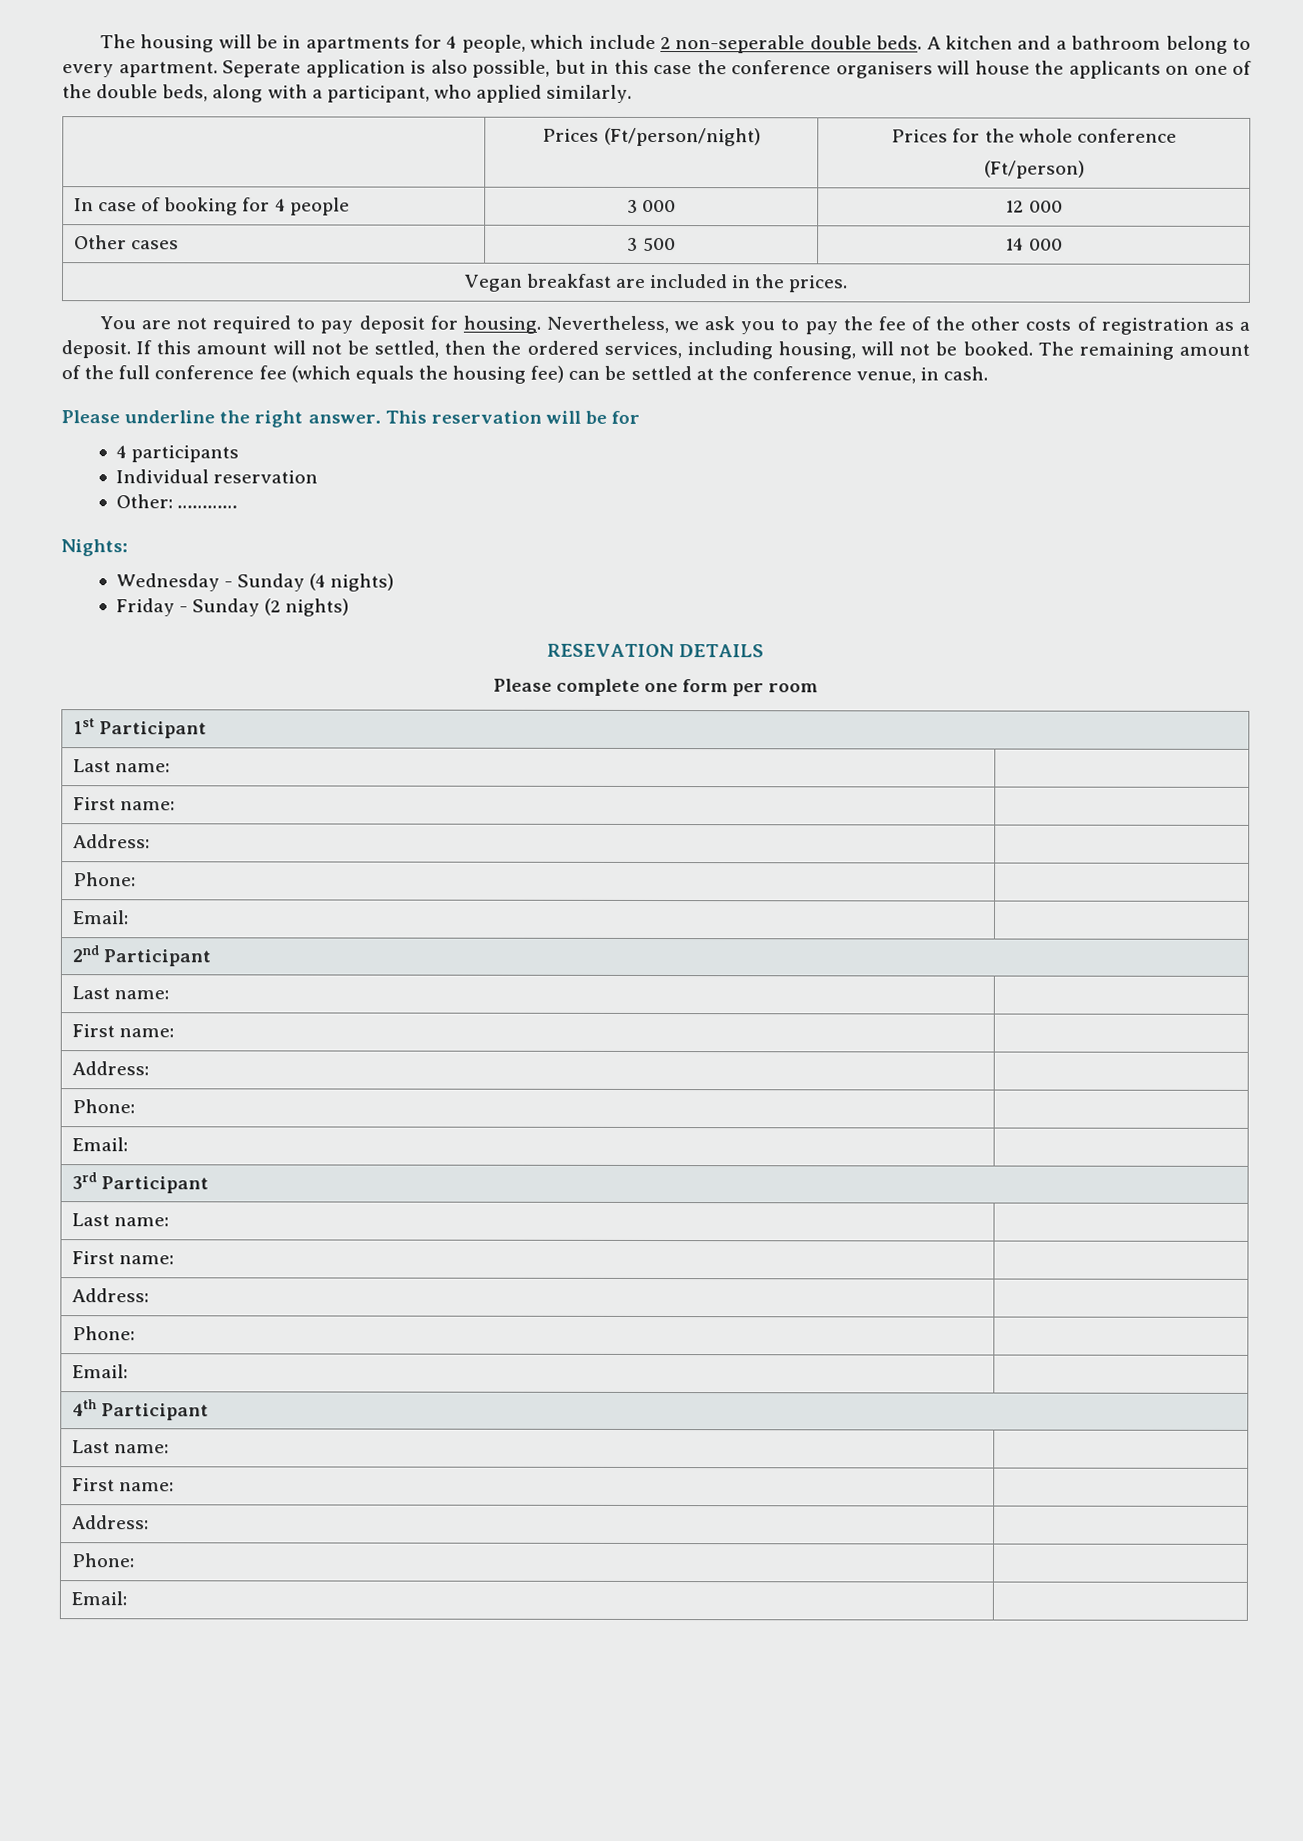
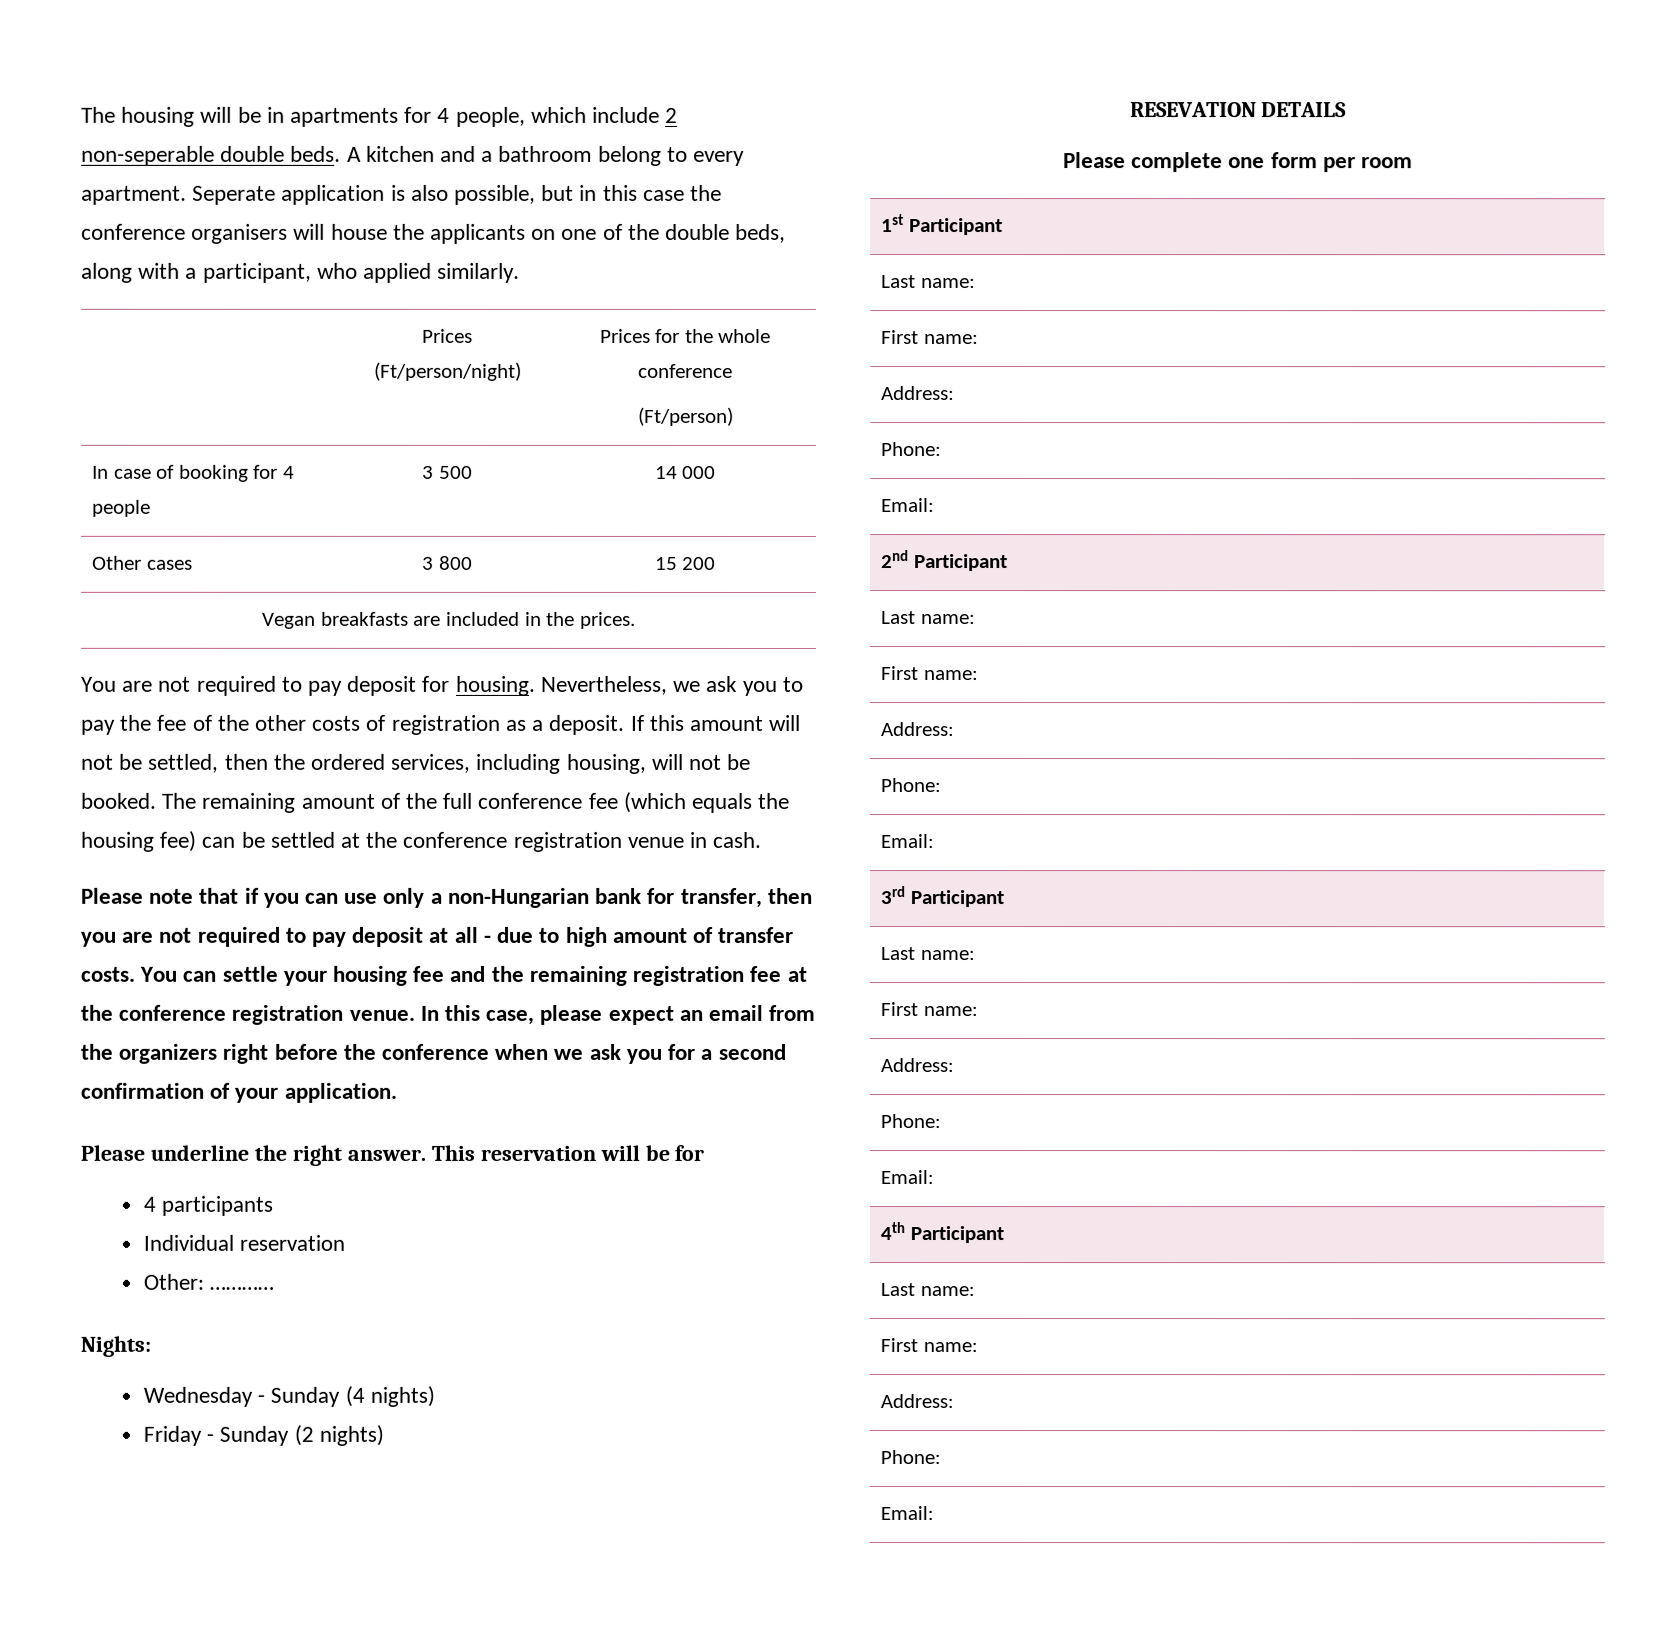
- In case of booking for 4 people | 3 000 | 12 000
+ In case of booking for 4 people | 3 500 | 14 000
- Other cases | 3 500 | 14 000
+ Other cases | 3 800 | 15 200
- Vegan breakfast are included in the prices.
+ Vegan breakfasts are included in the prices.
- The remaining amount of the full conference fee (which equals the housing fee) can be settled at the conference venue, in cash.
+ The remaining amount of the full conference fee (which equals the housing fee) can be settled at the conference registration venue in cash.
+ Please note that if you can use only a non-Hungarian bank for transfer, then you are not required to pay deposit at all - due to high amount of transfer costs. You can settle your housing fee and the remaining registration fee at the conference registration venue. In this case, please expect an email from the organizers right before the conference when we ask you for a second confirmation of your application.

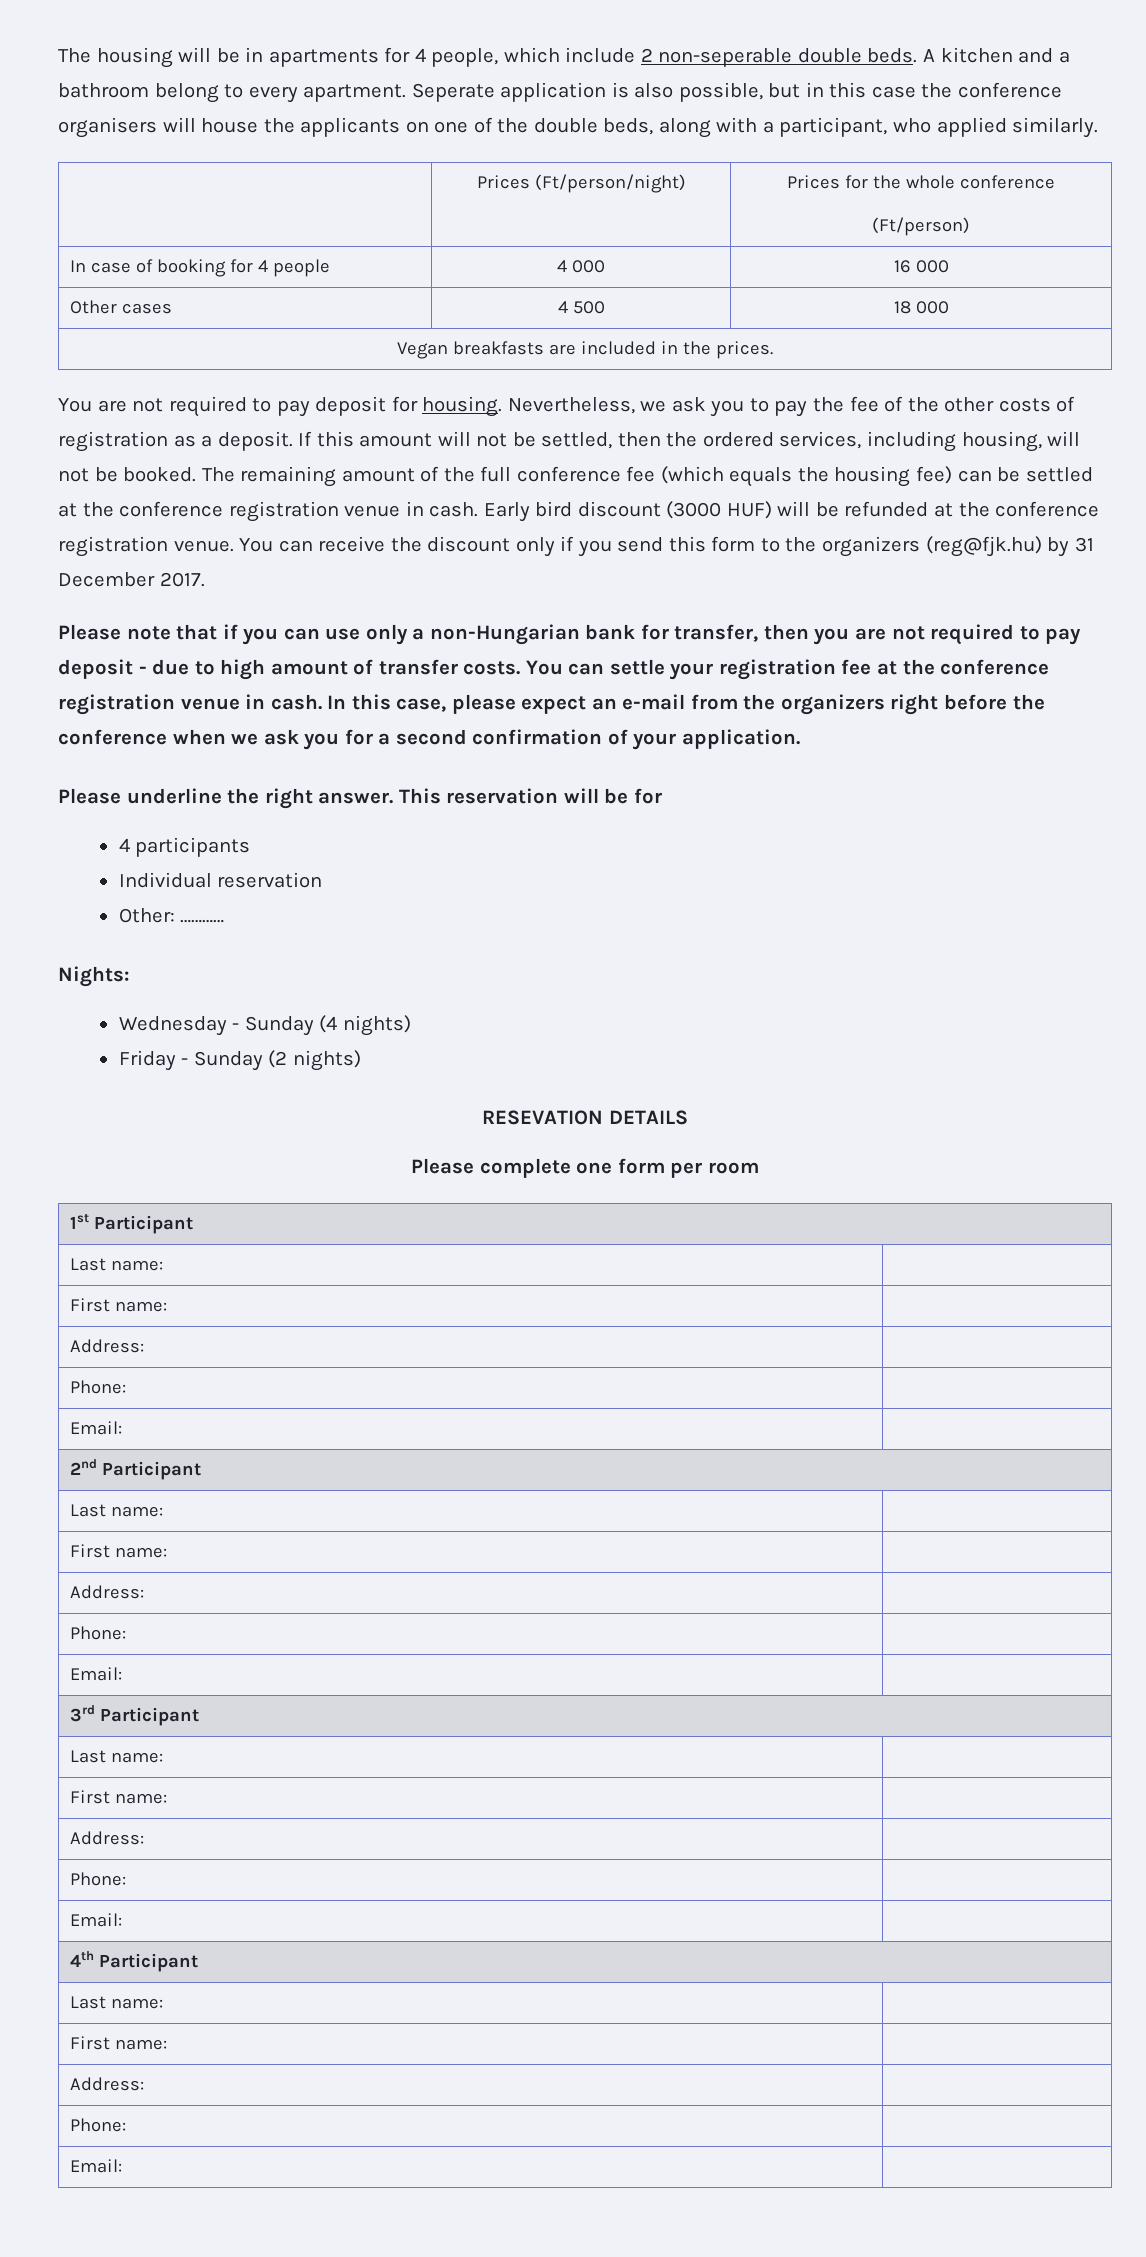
- In case of booking for 4 people | 3 500 | 14 000
+ In case of booking for 4 people | 4 000 | 16 000
- Other cases | 3 800 | 15 200
+ Other cases | 4 500 | 18 000
+ Early bird discount (3000 HUF) will be refunded at the conference registration venue. You can receive the discount only if you send this form to the organizers (reg@fjk.hu) by 31 December 2017.
- Please note that if you can use only a non-Hungarian bank for transfer, then you are not required to pay deposit at all - due to high amount of transfer costs.
+ Please note that if you can use only a non-Hungarian bank for transfer, then you are not required to pay deposit - due to high amount of transfer costs.
- You can settle your housing fee and the remaining registration fee at the conference registration venue.
+ You can settle your registration fee at the conference registration venue in cash.
- In this case, please expect an email from the organizers right before the conference when we ask you for a second confirmation of your application.
+ In this case, please expect an e-mail from the organizers right before the conference when we ask you for a second confirmation of your application.

